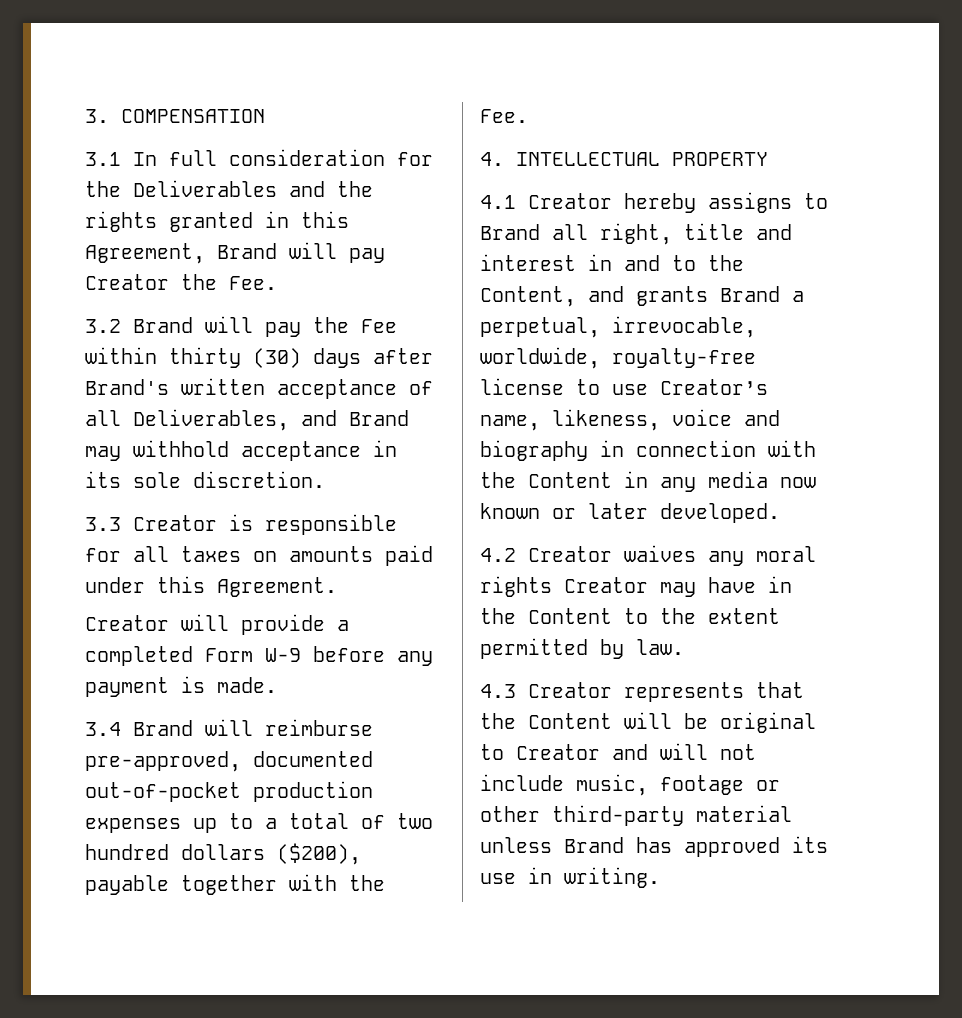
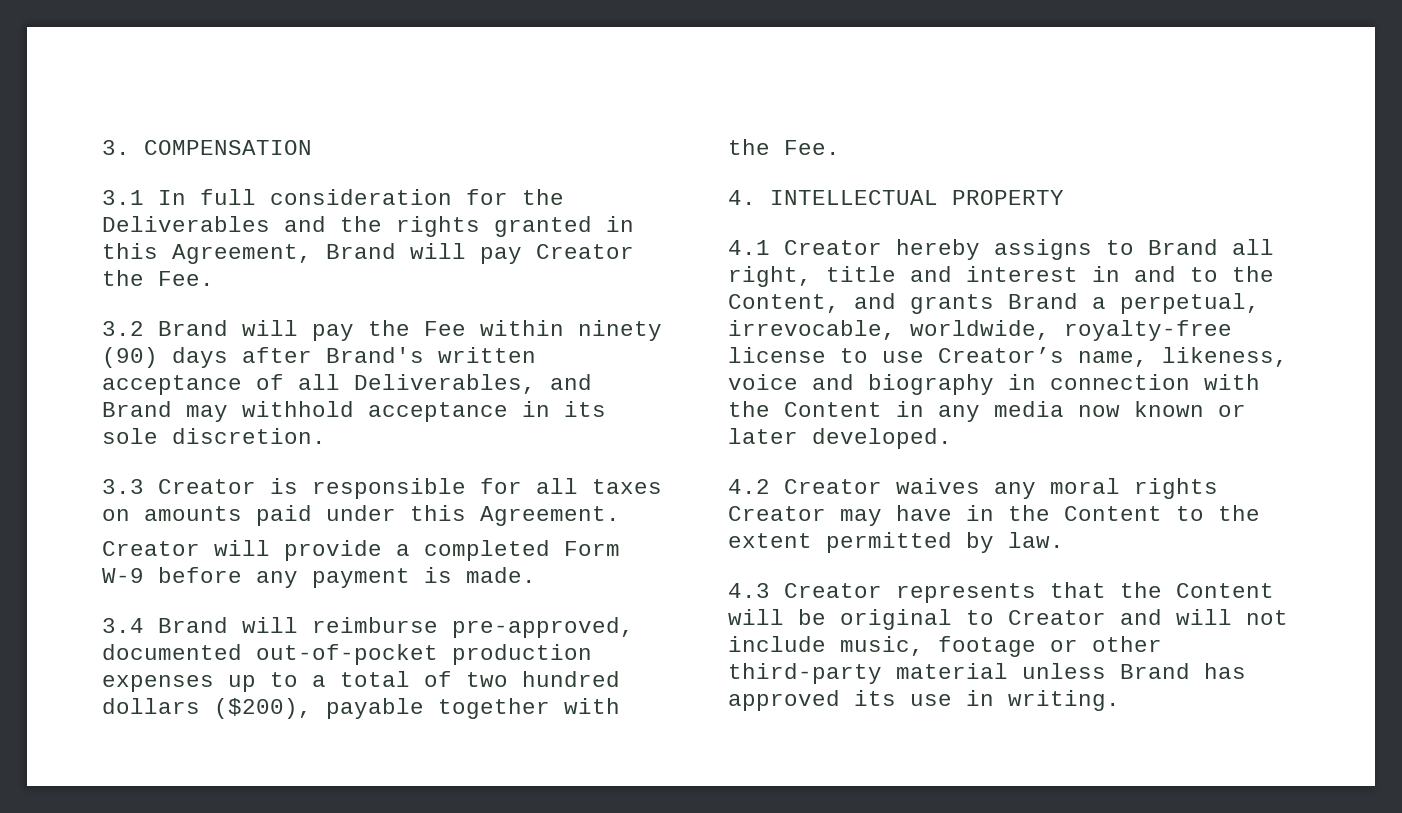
- 3.2 Brand will pay the Fee within thirty (30) days after Brand's written acceptance of all Deliverables, and Brand may withhold acceptance in its sole discretion.
+ 3.2 Brand will pay the Fee within ninety (90) days after Brand's written acceptance of all Deliverables, and Brand may withhold acceptance in its sole discretion.

